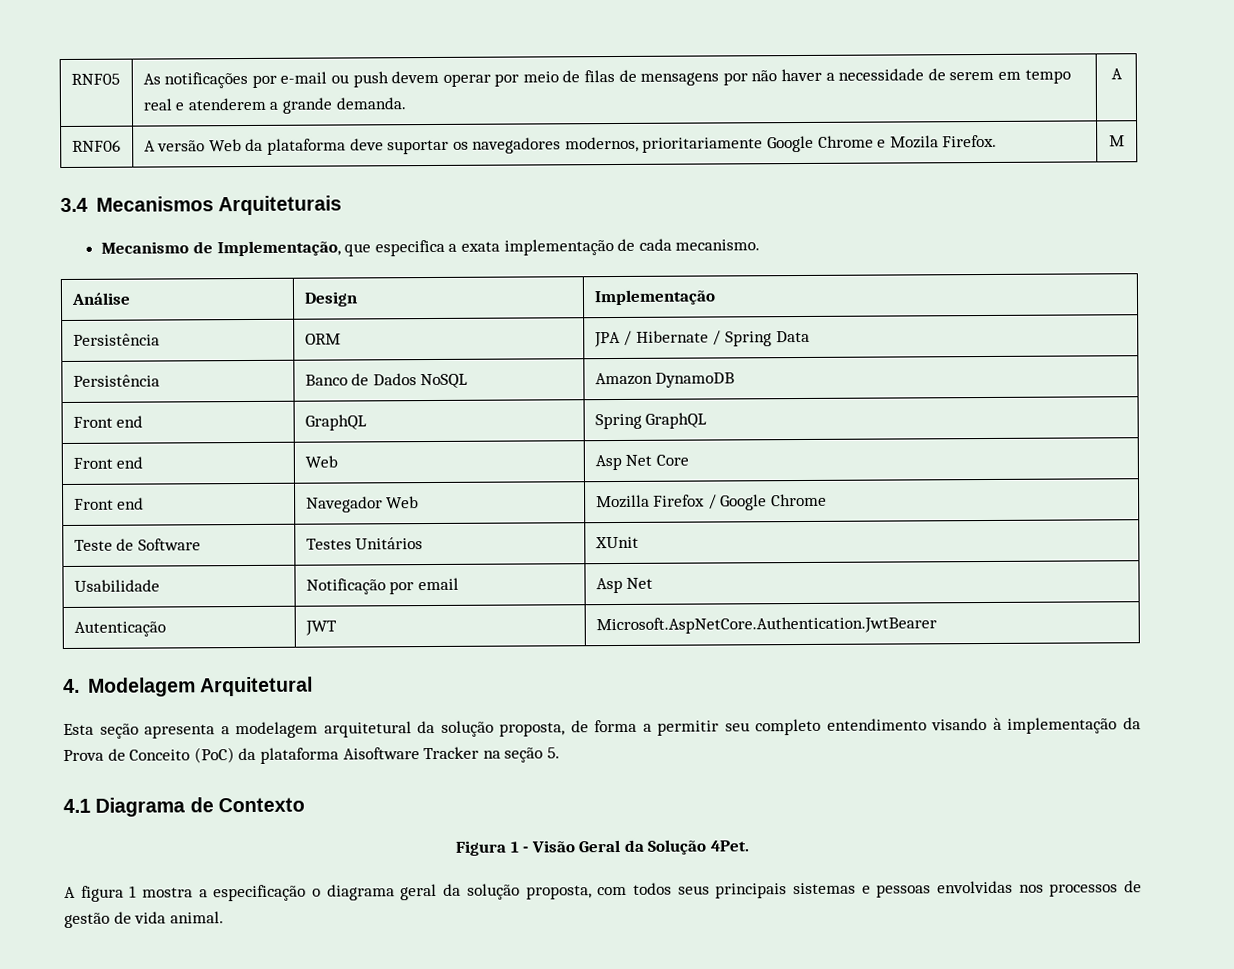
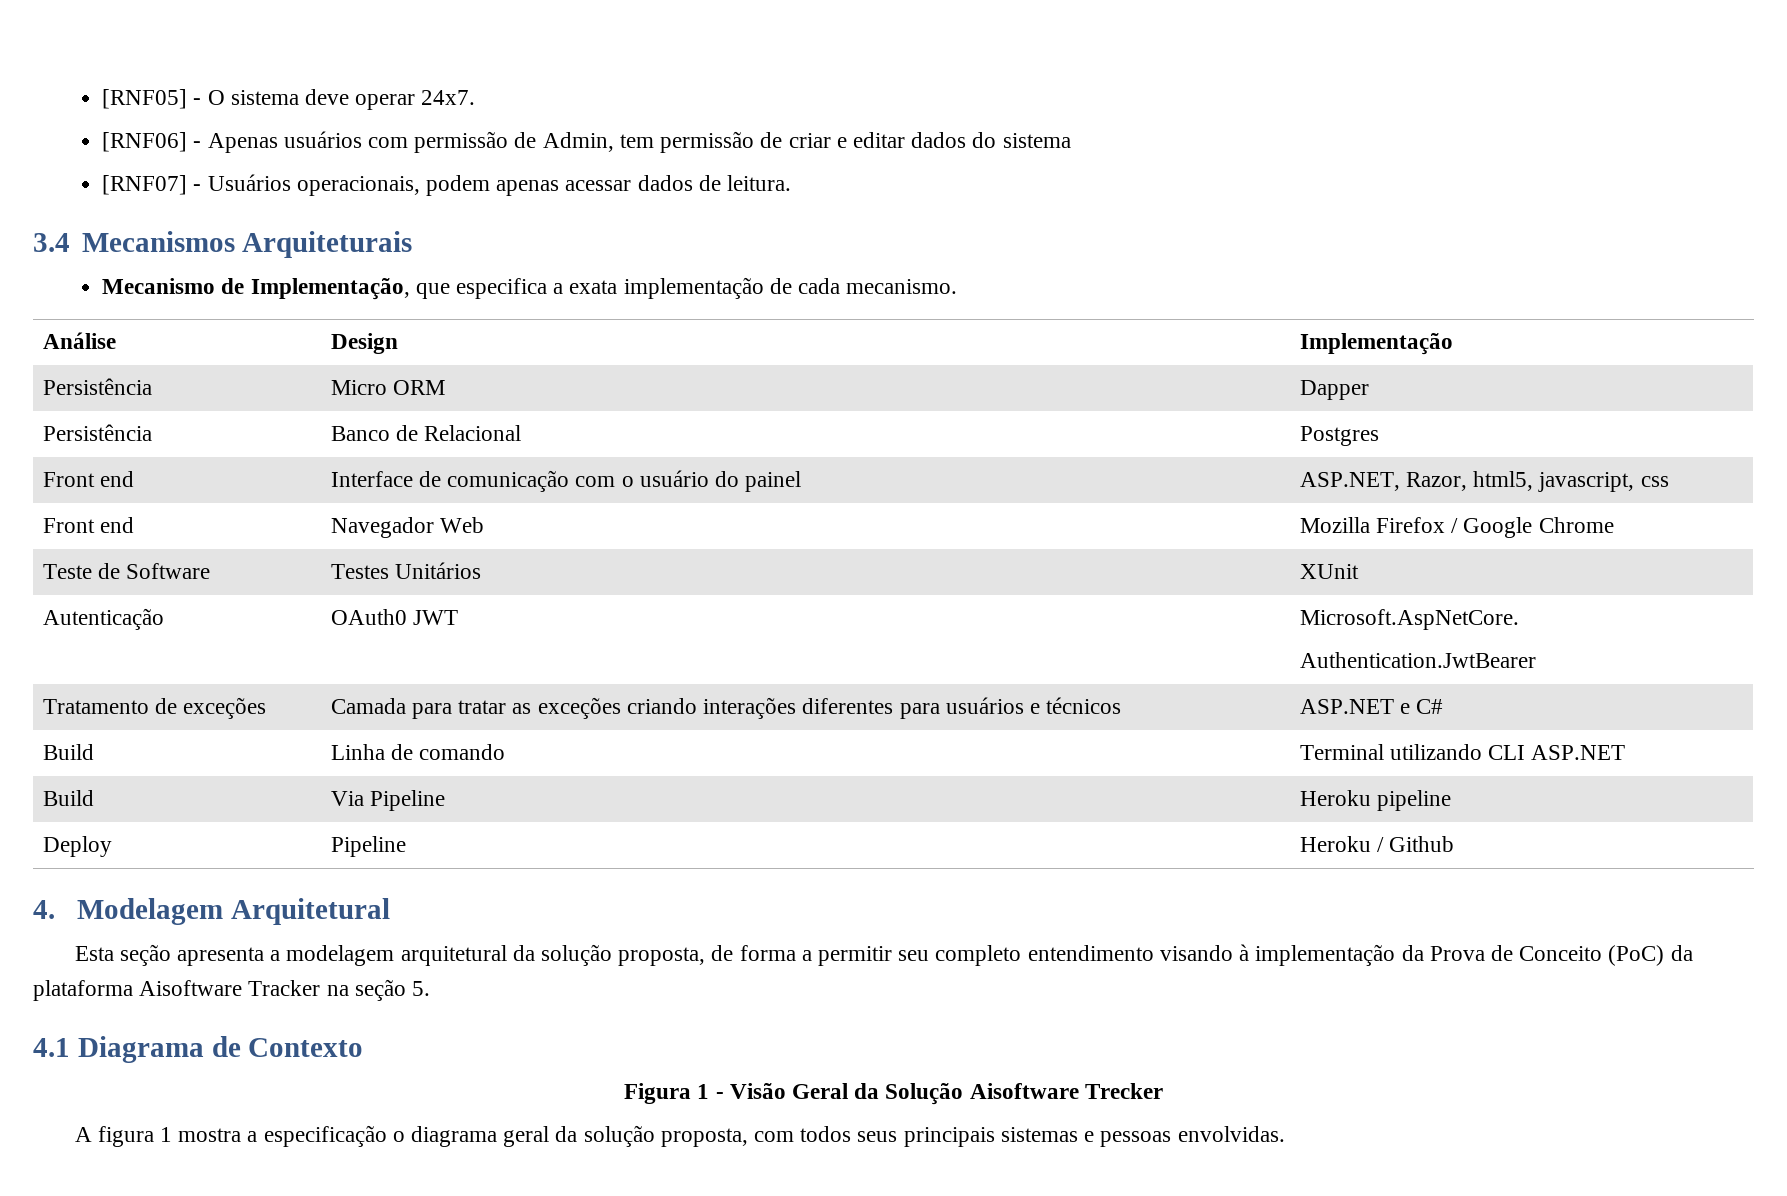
- RNF05 | As notificações por e-mail ou push devem operar por meio de filas de mensagens por não haver a necessidade de serem em tempo real e atenderem a grande demanda. | A
- RNF06 | A versão Web da plataforma deve suportar os navegadores modernos, prioritariamente Google Chrome e Mozila Firefox. | M
+ [RNF05] - O sistema deve operar 24x7.
+ [RNF06] - Apenas usuários com permissão de Admin, tem permissão de criar e editar dados do sistema
+ [RNF07] - Usuários operacionais, podem apenas acessar dados de leitura.
- Persistência | ORM | JPA / Hibernate / Spring Data
- Persistência | Banco de Dados NoSQL | Amazon DynamoDB
- Front end | GraphQL | Spring GraphQL
- Front end | Web | Asp Net Core
+ Persistência | Micro ORM | Dapper
+ Persistência | Banco de Relacional | Postgres
+ Front end | Interface de comunicação com o usuário do painel | ASP.NET, Razor, html5, javascript, css
- Usabilidade | Notificação por email | Asp Net
- Autenticação | JWT | Microsoft.AspNetCore.Authentication.JwtBearer
+ Autenticação | OAuth0 JWT | Microsoft.AspNetCore.
+ Authentication.JwtBearer
+ Tratamento de exceções | Camada para tratar as exceções criando interações diferentes para usuários e técnicos | ASP.NET e C#
+ Build | Linha de comando | Terminal utilizando CLI ASP.NET
+ Build | Via Pipeline | Heroku pipeline
+ Deploy | Pipeline | Heroku / Github
- Figura 1 - Visão Geral da Solução 4Pet.
+ Figura 1 - Visão Geral da Solução Aisoftware Trecker
- A figura 1 mostra a especificação o diagrama geral da solução proposta, com todos seus principais sistemas e pessoas envolvidas nos processos de gestão de vida animal.
+ A figura 1 mostra a especificação o diagrama geral da solução proposta, com todos seus principais sistemas e pessoas envolvidas.

